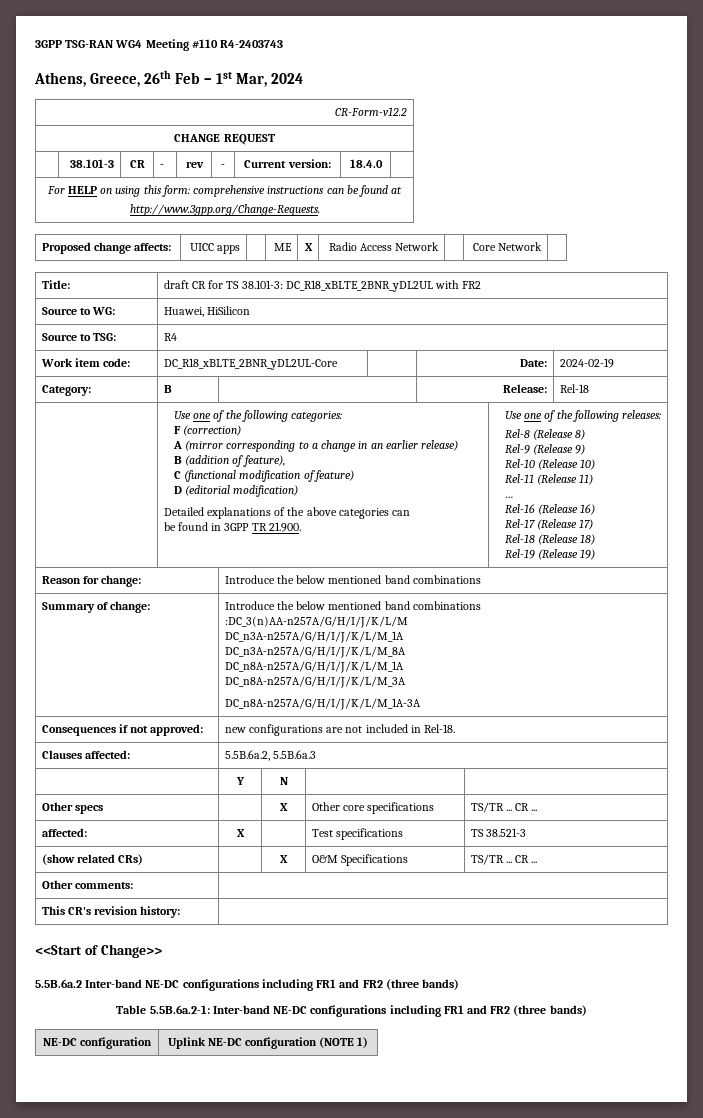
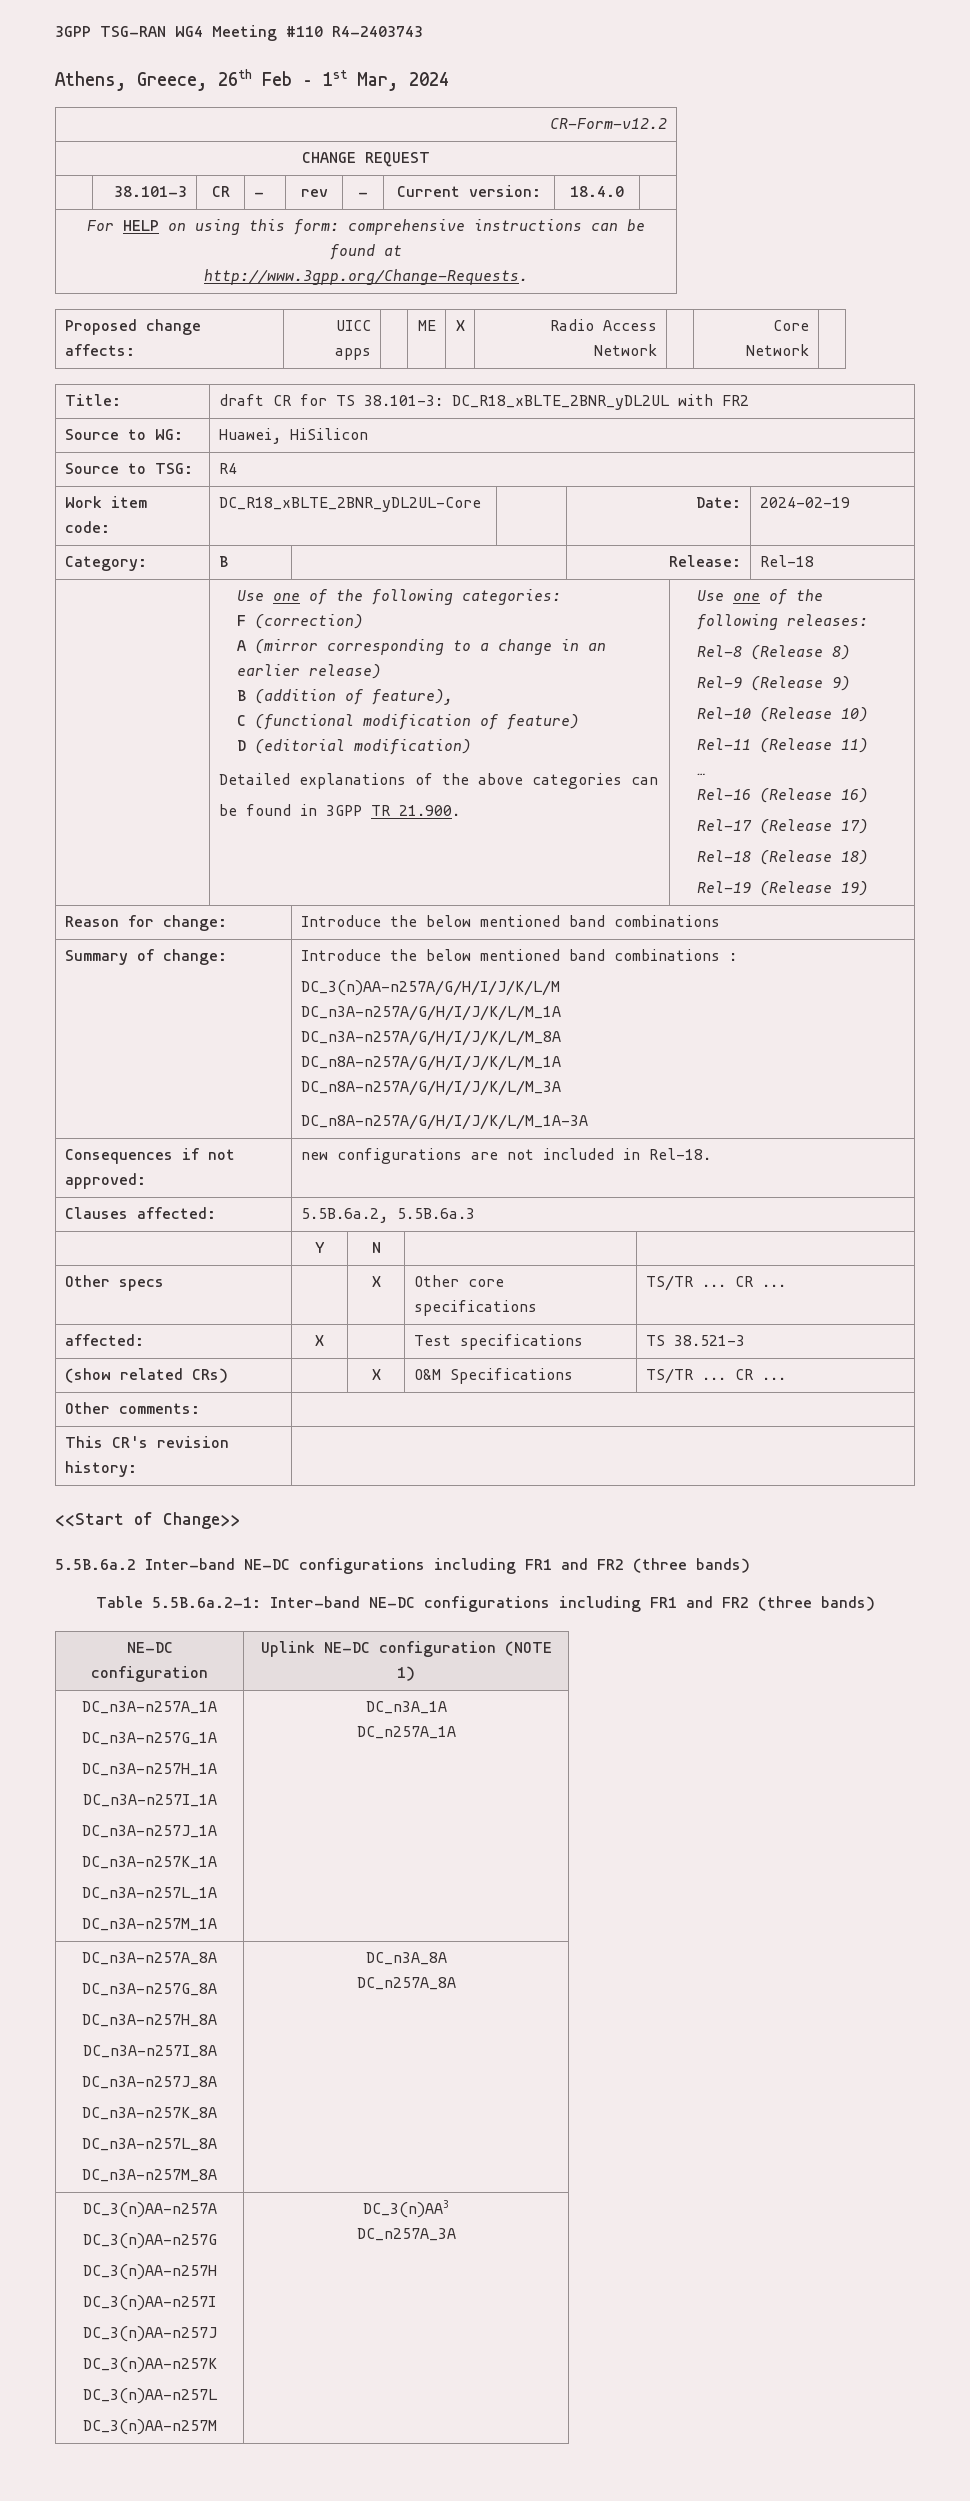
- Summary of change: | Introduce the below mentioned band combinations :DC_3(n)AA-n257A/G/H/I/J/K/L/M
+ Summary of change: | Introduce the below mentioned band combinations :
+ DC_3(n)AA-n257A/G/H/I/J/K/L/M
+ DC_n3A-n257A_1A
+ DC_n3A-n257G_1A
+ DC_n3A-n257H_1A
+ DC_n3A-n257I_1A
+ DC_n3A-n257J_1A
+ DC_n3A-n257K_1A
+ DC_n3A-n257L_1A
+ DC_n3A-n257M_1A | DC_n3A_1A
+ DC_n257A_1A
+ DC_n3A-n257A_8A
+ DC_n3A-n257G_8A
+ DC_n3A-n257H_8A
+ DC_n3A-n257I_8A
+ DC_n3A-n257J_8A
+ DC_n3A-n257K_8A
+ DC_n3A-n257L_8A
+ DC_n3A-n257M_8A | DC_n3A_8A
+ DC_n257A_8A
+ DC_3(n)AA-n257A
+ DC_3(n)AA-n257G
+ DC_3(n)AA-n257H
+ DC_3(n)AA-n257I
+ DC_3(n)AA-n257J
+ DC_3(n)AA-n257K
+ DC_3(n)AA-n257L
+ DC_3(n)AA-n257M | DC_3(n)AA3
+ DC_n257A_3A

